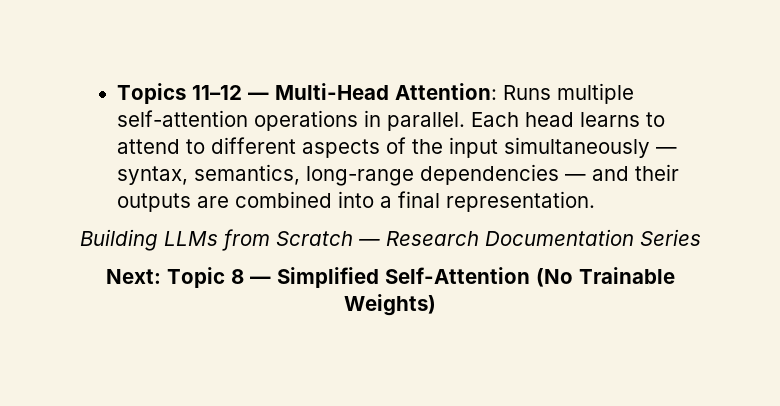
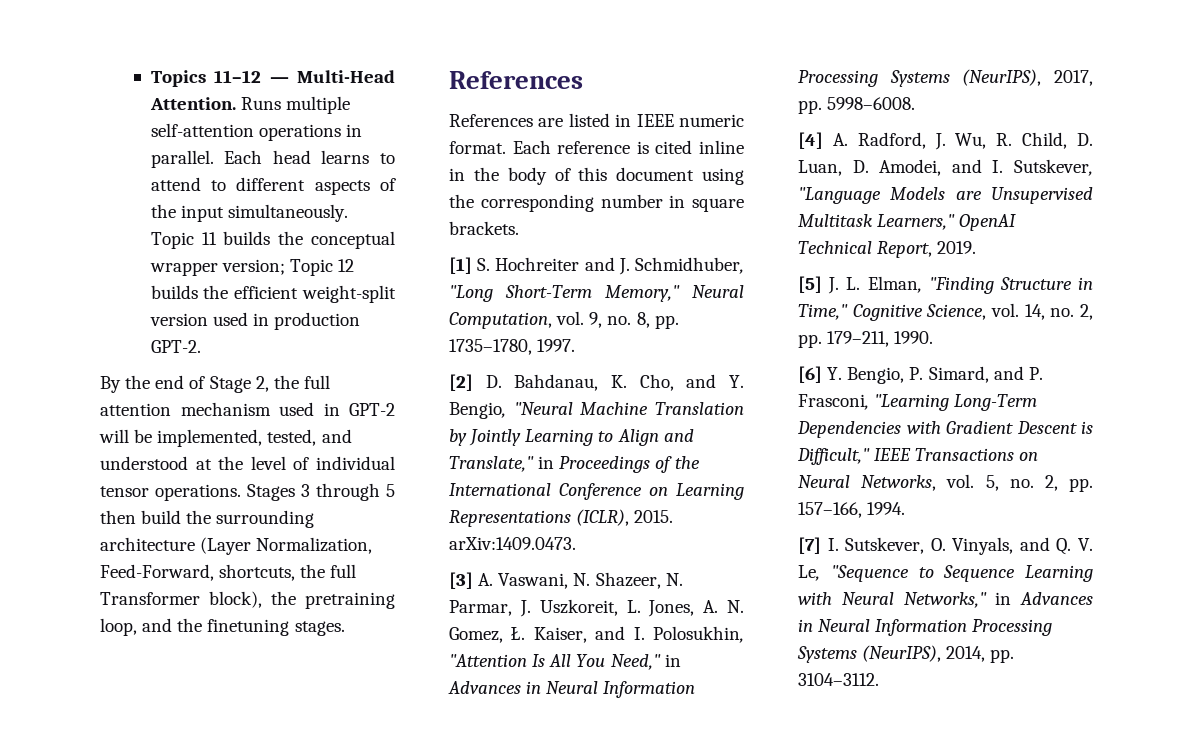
- Topics 11–12 — Multi-Head Attention: Runs multiple self-attention operations in parallel.
+ Topics 11–12 — Multi-Head Attention. Runs multiple self-attention operations in parallel.
- Each head learns to attend to different aspects of the input simultaneously — syntax, semantics, long-range dependencies — and their outputs are combined into a final representation.
- Building LLMs from Scratch — Research Documentation Series
- Next: Topic 8 — Simplified Self-Attention (No Trainable Weights)
+ Each head learns to attend to different aspects of the input simultaneously. Topic 11 builds the conceptual wrapper version; Topic 12 builds the efficient weight-split version used in production GPT-2.
+ By the end of Stage 2, the full attention mechanism used in GPT-2 will be implemented, tested, and understood at the level of individual tensor operations. Stages 3 through 5 then build the surrounding architecture (Layer Normalization, Feed-Forward, shortcuts, the full Transformer block), the pretraining loop, and the finetuning stages.
+ References
+ References are listed in IEEE numeric format. Each reference is cited inline in the body of this document using the corresponding number in square brackets.
+ [1] S. Hochreiter and J. Schmidhuber, "Long Short-Term Memory," Neural Computation, vol. 9, no. 8, pp. 1735–1780, 1997.
+ [2] D. Bahdanau, K. Cho, and Y. Bengio, "Neural Machine Translation by Jointly Learning to Align and Translate," in Proceedings of the International Conference on Learning Representations (ICLR), 2015. arXiv:1409.0473.
+ [3] A. Vaswani, N. Shazeer, N. Parmar, J. Uszkoreit, L. Jones, A. N. Gomez, Ł. Kaiser, and I. Polosukhin, "Attention Is All You Need," in Advances in Neural Information Processing Systems (NeurIPS), 2017, pp. 5998–6008.
+ [4] A. Radford, J. Wu, R. Child, D. Luan, D. Amodei, and I. Sutskever, "Language Models are Unsupervised Multitask Learners," OpenAI Technical Report, 2019.
+ [5] J. L. Elman, "Finding Structure in Time," Cognitive Science, vol. 14, no. 2, pp. 179–211, 1990.
+ [6] Y. Bengio, P. Simard, and P. Frasconi, "Learning Long-Term Dependencies with Gradient Descent is Difficult," IEEE Transactions on Neural Networks, vol. 5, no. 2, pp. 157–166, 1994.
+ [7] I. Sutskever, O. Vinyals, and Q. V. Le, "Sequence to Sequence Learning with Neural Networks," in Advances in Neural Information Processing Systems (NeurIPS), 2014, pp. 3104–3112.

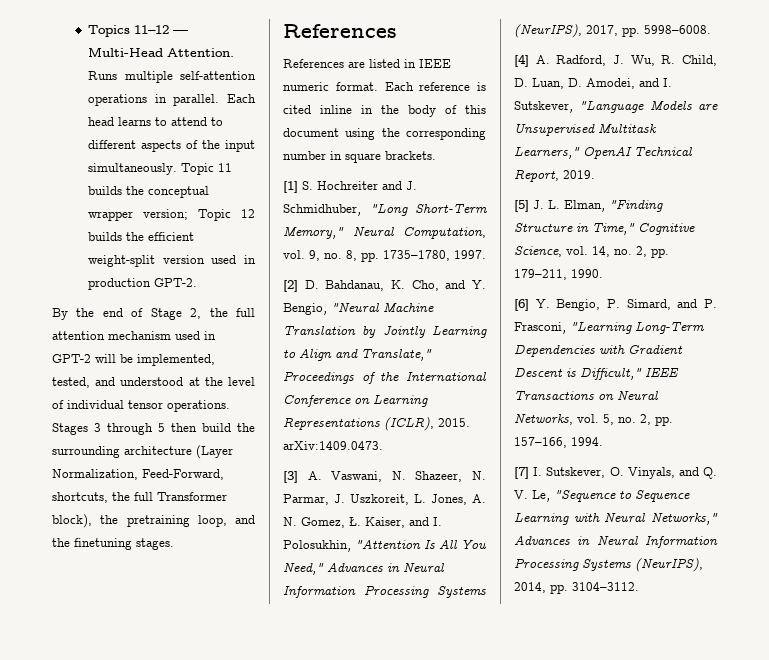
- [2] D. Bahdanau, K. Cho, and Y. Bengio, "Neural Machine Translation by Jointly Learning to Align and Translate," in Proceedings of the International Conference on Learning Representations (ICLR), 2015. arXiv:1409.0473.
+ [2] D. Bahdanau, K. Cho, and Y. Bengio, "Neural Machine Translation by Jointly Learning to Align and Translate," Proceedings of the International Conference on Learning Representations (ICLR), 2015. arXiv:1409.0473.
- [3] A. Vaswani, N. Shazeer, N. Parmar, J. Uszkoreit, L. Jones, A. N. Gomez, Ł. Kaiser, and I. Polosukhin, "Attention Is All You Need," in Advances in Neural Information Processing Systems (NeurIPS), 2017, pp. 5998–6008.
+ [3] A. Vaswani, N. Shazeer, N. Parmar, J. Uszkoreit, L. Jones, A. N. Gomez, Ł. Kaiser, and I. Polosukhin, "Attention Is All You Need," Advances in Neural Information Processing Systems (NeurIPS), 2017, pp. 5998–6008.
- [7] I. Sutskever, O. Vinyals, and Q. V. Le, "Sequence to Sequence Learning with Neural Networks," in Advances in Neural Information Processing Systems (NeurIPS), 2014, pp. 3104–3112.
+ [7] I. Sutskever, O. Vinyals, and Q. V. Le, "Sequence to Sequence Learning with Neural Networks," Advances in Neural Information Processing Systems (NeurIPS), 2014, pp. 3104–3112.

